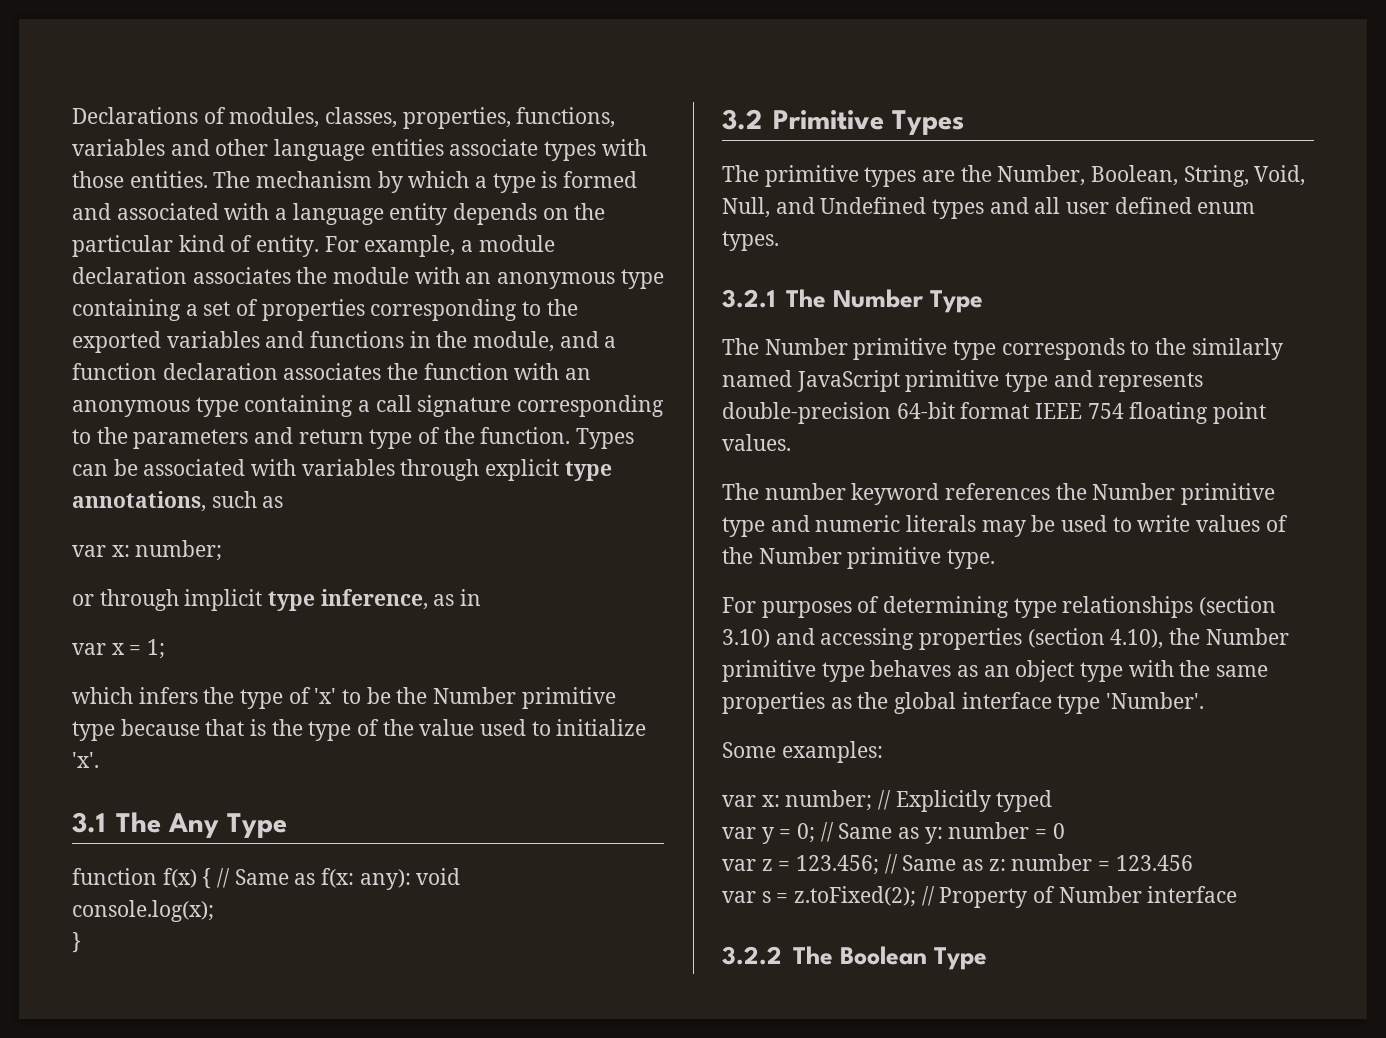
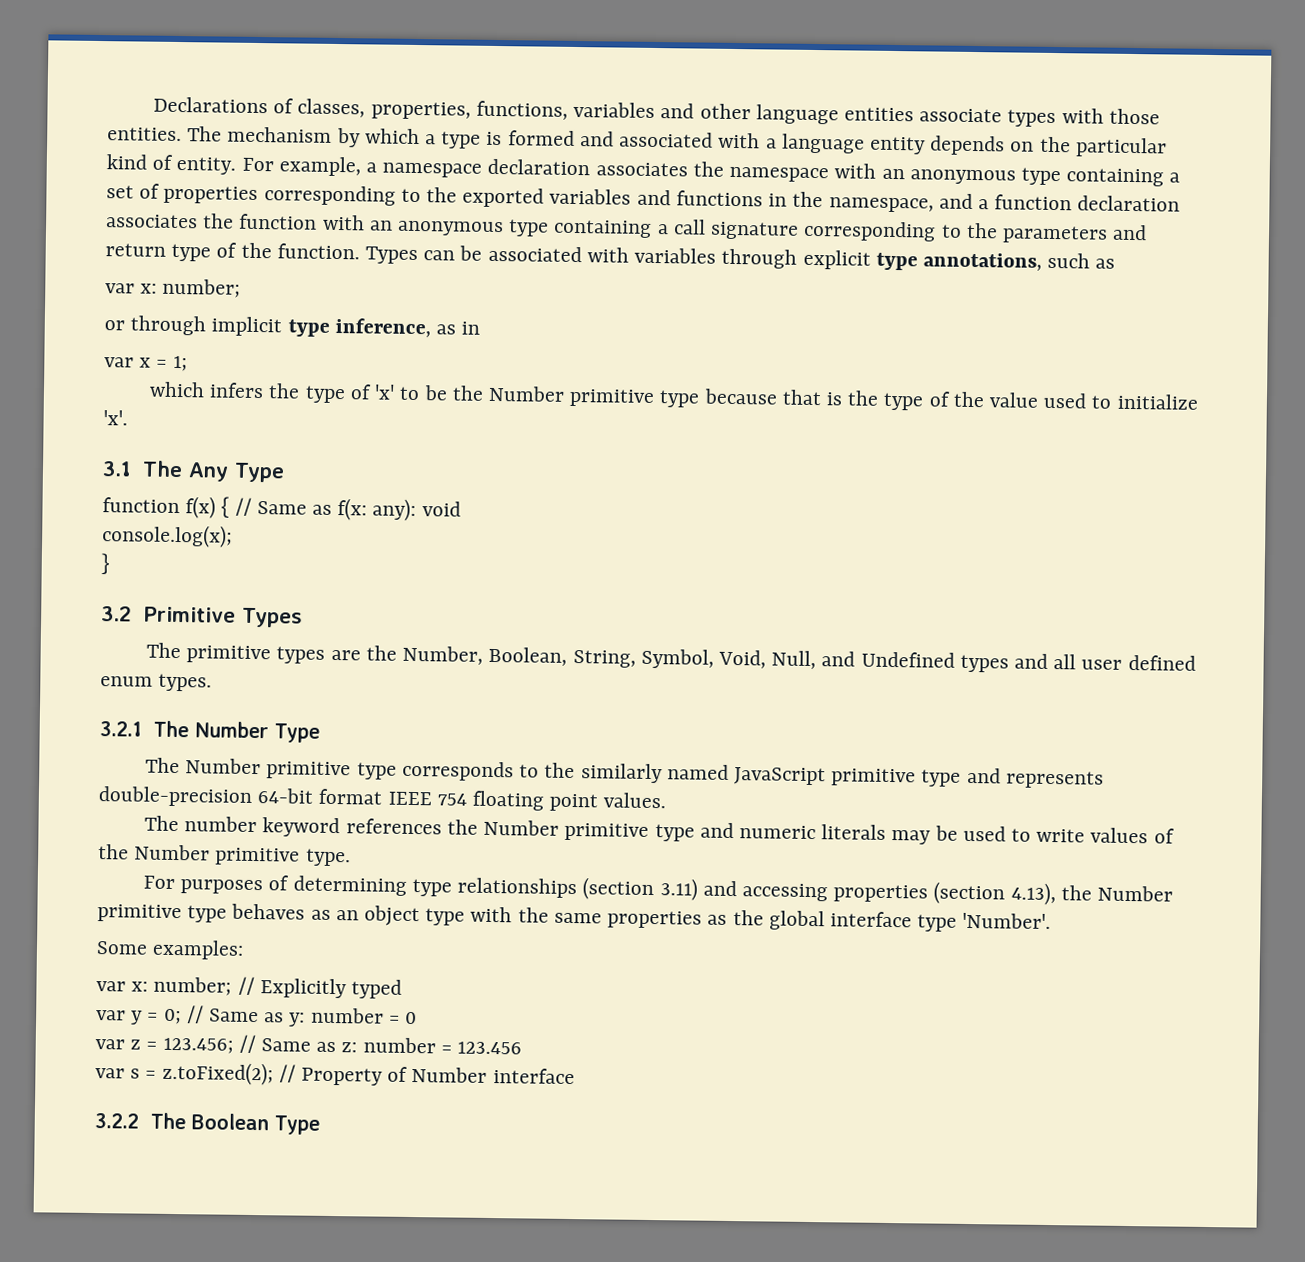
- Declarations of modules, classes, properties, functions, variables and other language entities associate types with those entities.
+ Declarations of classes, properties, functions, variables and other language entities associate types with those entities.
- For example, a module declaration associates the module with an anonymous type containing a set of properties corresponding to the exported variables and functions in the module, and a function declaration associates the function with an anonymous type containing a call signature corresponding to the parameters and return type of the function.
+ For example, a namespace declaration associates the namespace with an anonymous type containing a set of properties corresponding to the exported variables and functions in the namespace, and a function declaration associates the function with an anonymous type containing a call signature corresponding to the parameters and return type of the function.
- The primitive types are the Number, Boolean, String, Void, Null, and Undefined types and all user defined enum types.
+ The primitive types are the Number, Boolean, String, Symbol, Void, Null, and Undefined types and all user defined enum types.
- For purposes of determining type relationships (section 3.10) and accessing properties (section 4.10), the Number primitive type behaves as an object type with the same properties as the global interface type 'Number'.
+ For purposes of determining type relationships (section 3.11) and accessing properties (section 4.13), the Number primitive type behaves as an object type with the same properties as the global interface type 'Number'.

